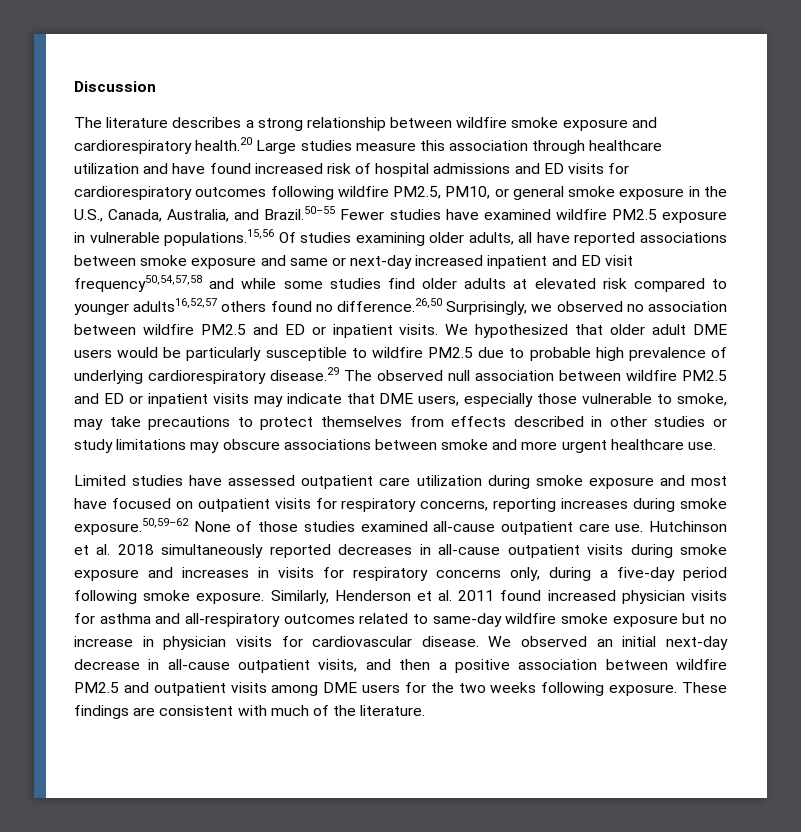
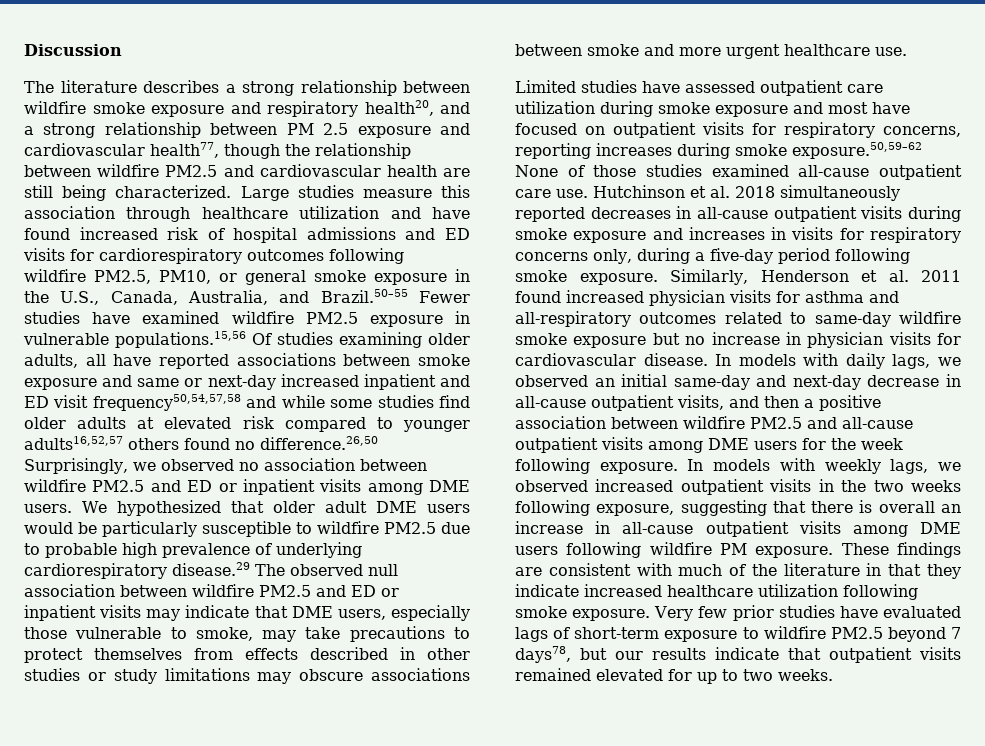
- The literature describes a strong relationship between wildfire smoke exposure and cardiorespiratory health.20 Large studies measure this association through healthcare utilization and have found increased risk of hospital admissions and ED visits for cardiorespiratory outcomes following wildfire PM2.5, PM10, or general smoke exposure in the U.S., Canada, Australia, and Brazil.50–55 Fewer studies have examined wildfire PM2.5 exposure in vulnerable populations.15,56 Of studies examining older adults, all have reported associations between smoke exposure and same or next-day increased inpatient and ED visit frequency50,54,57,58 and while some studies find older adults at elevated risk compared to younger adults16,52,57 others found no difference.26,50 Surprisingly, we observed no association between wildfire PM2.5 and ED or inpatient visits.
+ The literature describes a strong relationship between wildfire smoke exposure and respiratory health20, and a strong relationship between PM 2.5 exposure and cardiovascular health77, though the relationship between wildfire PM2.5 and cardiovascular health are still being characterized. Large studies measure this association through healthcare utilization and have found increased risk of hospital admissions and ED visits for cardiorespiratory outcomes following wildfire PM2.5, PM10, or general smoke exposure in the U.S., Canada, Australia, and Brazil.50–55 Fewer studies have examined wildfire PM2.5 exposure in vulnerable populations.15,56 Of studies examining older adults, all have reported associations between smoke exposure and same or next-day increased inpatient and ED visit frequency50,54,57,58 and while some studies find older adults at elevated risk compared to younger adults16,52,57 others found no difference.26,50 Surprisingly, we observed no association between wildfire PM2.5 and ED or inpatient visits among DME users.
- We observed an initial next-day decrease in all-cause outpatient visits, and then a positive association between wildfire PM2.5 and outpatient visits among DME users for the two weeks following exposure.
+ In models with daily lags, we observed an initial same-day and next-day decrease in all-cause outpatient visits, and then a positive association between wildfire PM2.5 and all-cause outpatient visits among DME users for the week following exposure. In models with weekly lags, we observed increased outpatient visits in the two weeks following exposure, suggesting that there is overall an increase in all-cause outpatient visits among DME users following wildfire PM exposure.
- These findings are consistent with much of the literature.
+ These findings are consistent with much of the literature in that they indicate increased healthcare utilization following smoke exposure. Very few prior studies have evaluated lags of short-term exposure to wildfire PM2.5 beyond 7 days78, but our results indicate that outpatient visits remained elevated for up to two weeks.

